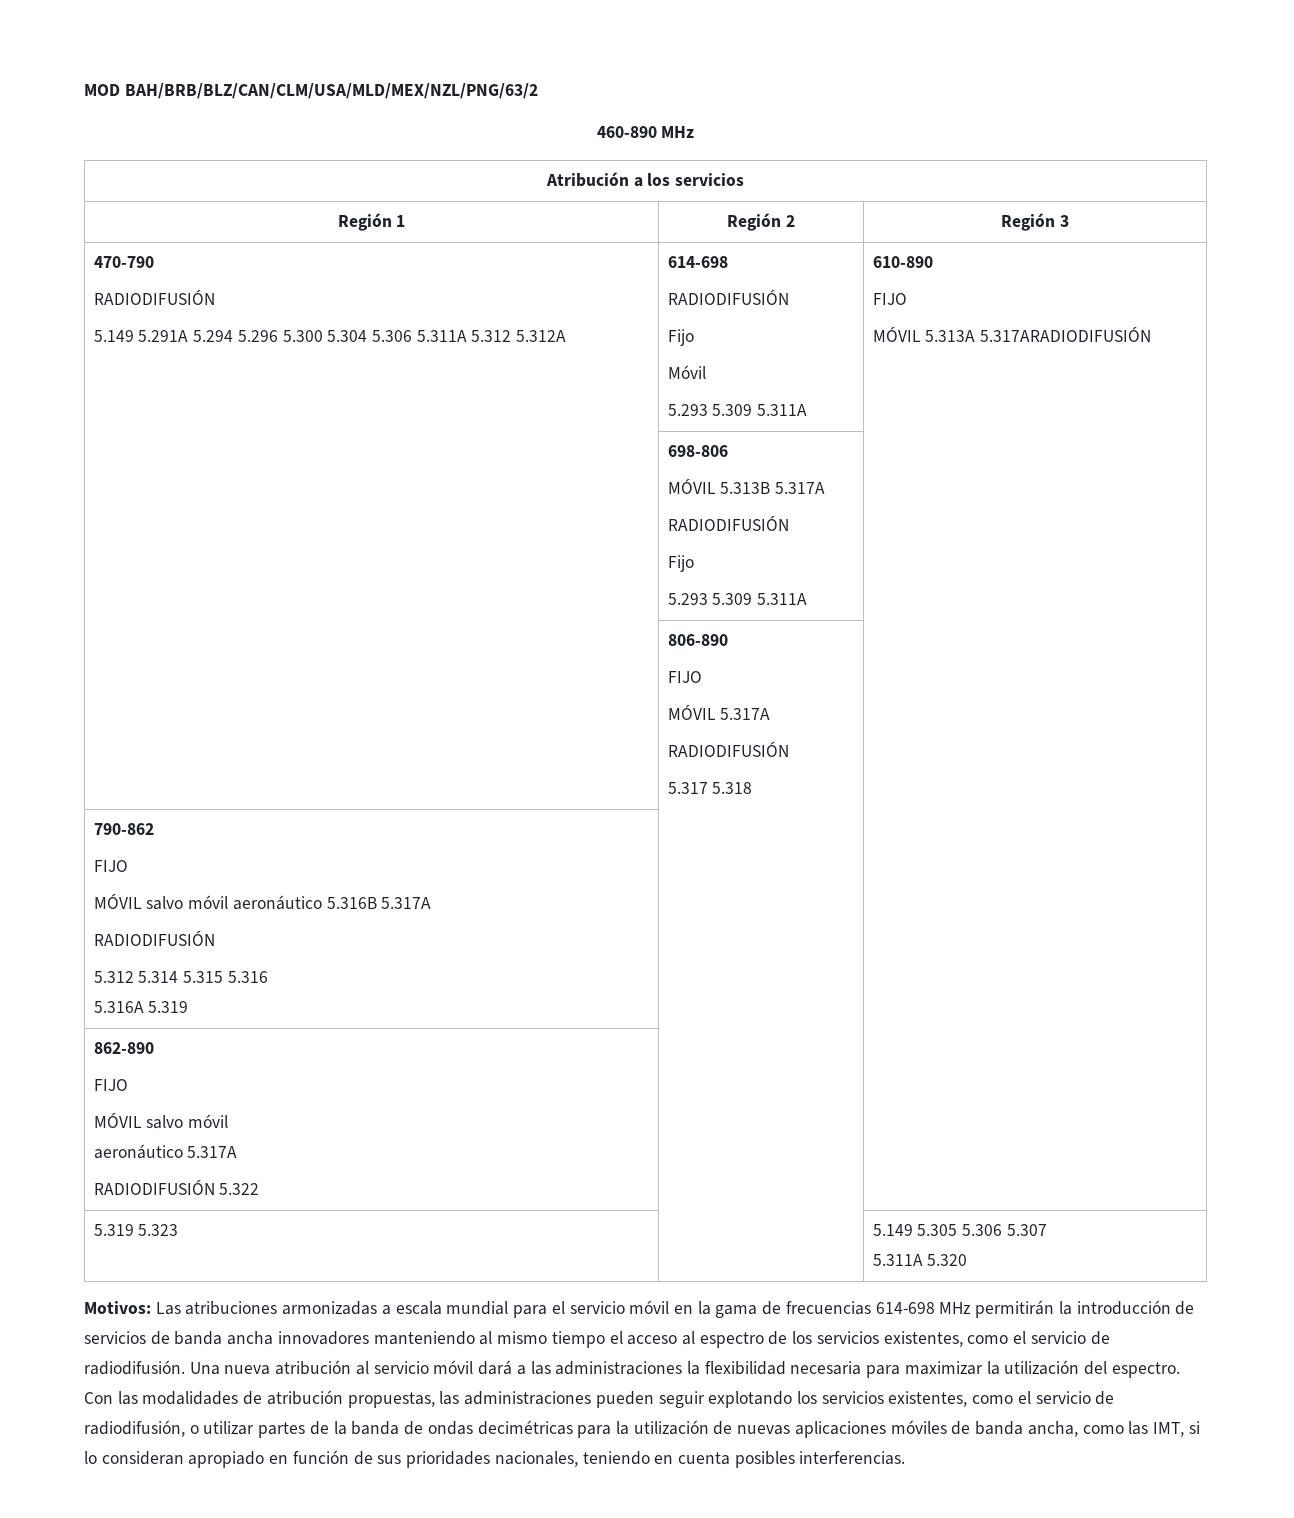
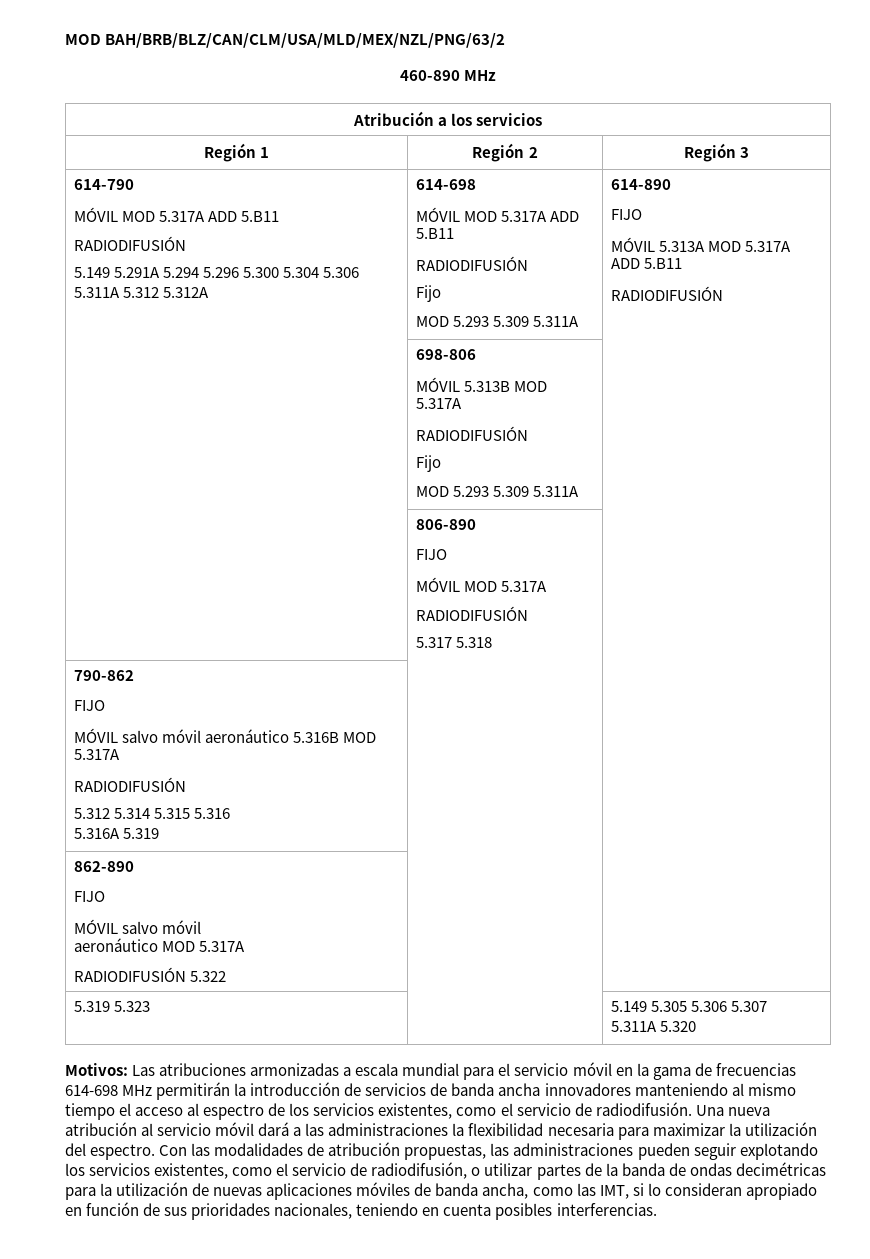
- 470-790
+ 614-790
+ MÓVIL MOD 5.317A ADD 5.B11
  RADIODIFUSIÓN
  5.149 5.291A 5.294 5.296 5.300 5.304 5.306 5.311A 5.312 5.312A | 614-698
+ MÓVIL MOD 5.317A ADD 5.B11
  RADIODIFUSIÓN
  Fijo
- Móvil
- 5.293 5.309 5.311A | 610-890
+ MOD 5.293 5.309 5.311A | 614-890
  FIJO
- MÓVIL 5.313A 5.317ARADIODIFUSIÓN
+ MÓVIL 5.313A MOD 5.317A ADD 5.B11
+ RADIODIFUSIÓN
  | 698-806
- MÓVIL 5.313B 5.317A
+ MÓVIL 5.313B MOD 5.317A
  RADIODIFUSIÓN
  Fijo
- 5.293 5.309 5.311A |
+ MOD 5.293 5.309 5.311A |
  | 806-890
  FIJO
- MÓVIL 5.317A
+ MÓVIL MOD 5.317A
  790-862
  FIJO
- MÓVIL salvo móvil aeronáutico 5.316B 5.317A
+ MÓVIL salvo móvil aeronáutico 5.316B MOD 5.317A
  862-890
  FIJO
  MÓVIL salvo móvil
- aeronáutico 5.317A
+ aeronáutico MOD 5.317A

